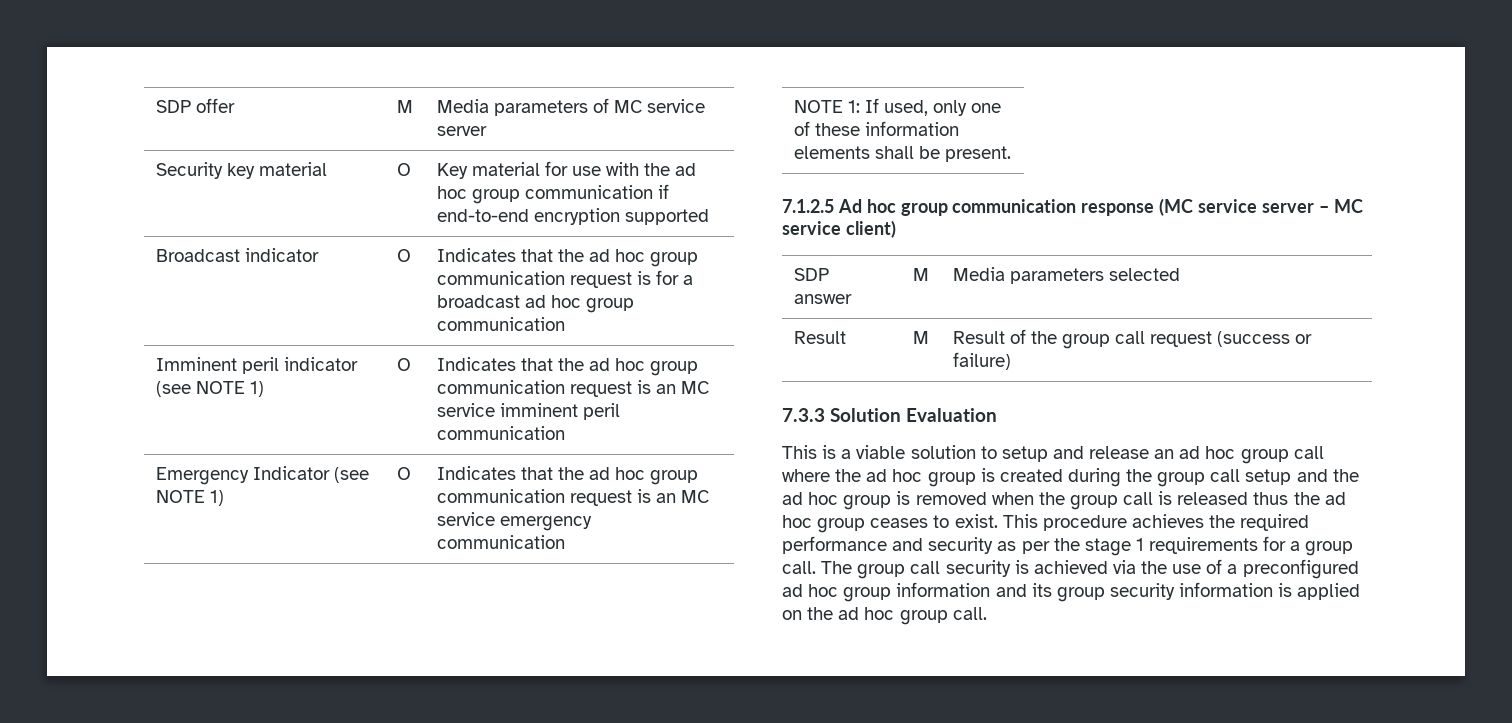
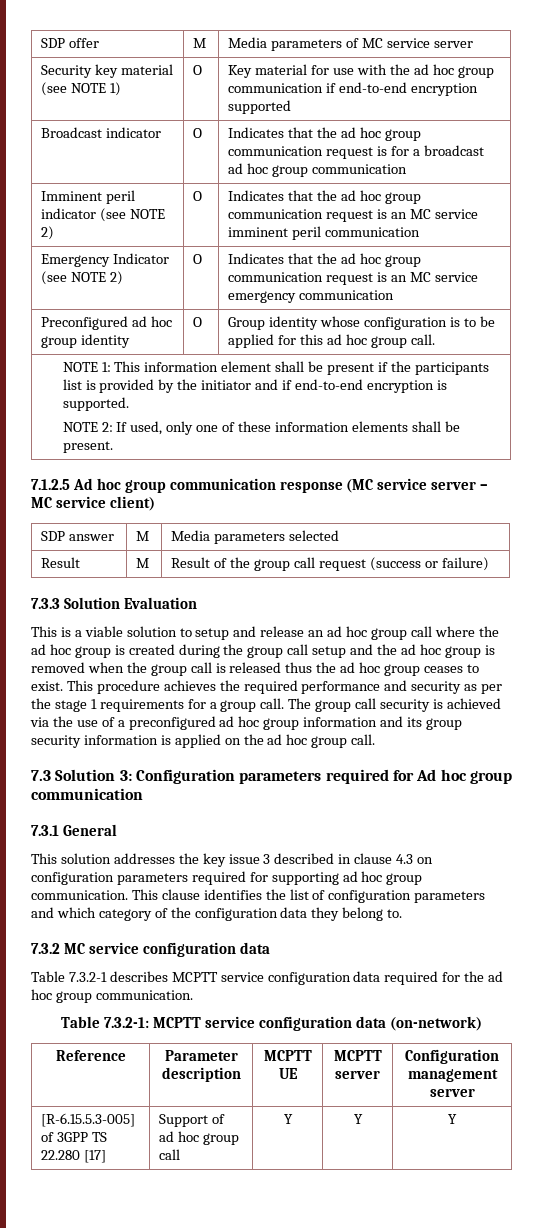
- Security key material | O | Key material for use with the ad hoc group communication if end-to-end encryption supported
+ Security key material (see NOTE 1) | O | Key material for use with the ad hoc group communication if end-to-end encryption supported
- Imminent peril indicator (see NOTE 1) | O | Indicates that the ad hoc group communication request is an MC service imminent peril communication
+ Imminent peril indicator (see NOTE 2) | O | Indicates that the ad hoc group communication request is an MC service imminent peril communication
- Emergency Indicator (see NOTE 1) | O | Indicates that the ad hoc group communication request is an MC service emergency communication
+ Emergency Indicator (see NOTE 2) | O | Indicates that the ad hoc group communication request is an MC service emergency communication
- NOTE 1: If used, only one of these information elements shall be present.
+ Preconfigured ad hoc group identity | O | Group identity whose configuration is to be applied for this ad hoc group call.
+ NOTE 1: This information element shall be present if the participants list is provided by the initiator and if end-to-end encryption is supported.
+ NOTE 2: If used, only one of these information elements shall be present.
+ 7.3 Solution 3: Configuration parameters required for Ad hoc group communication
+ 7.3.1 General
+ This solution addresses the key issue 3 described in clause 4.3 on configuration parameters required for supporting ad hoc group communication. This clause identifies the list of configuration parameters and which category of the configuration data they belong to.
+ 7.3.2 MC service configuration data
+ Table 7.3.2-1 describes MCPTT service configuration data required for the ad hoc group communication.
+ Table 7.3.2-1: MCPTT service configuration data (on-network)
+ Reference | Parameter description | MCPTT UE | MCPTT server | Configuration management server
+ [R-6.15.5.3-005] of 3GPP TS 22.280 [17] | Support of ad hoc group call | Y | Y | Y

